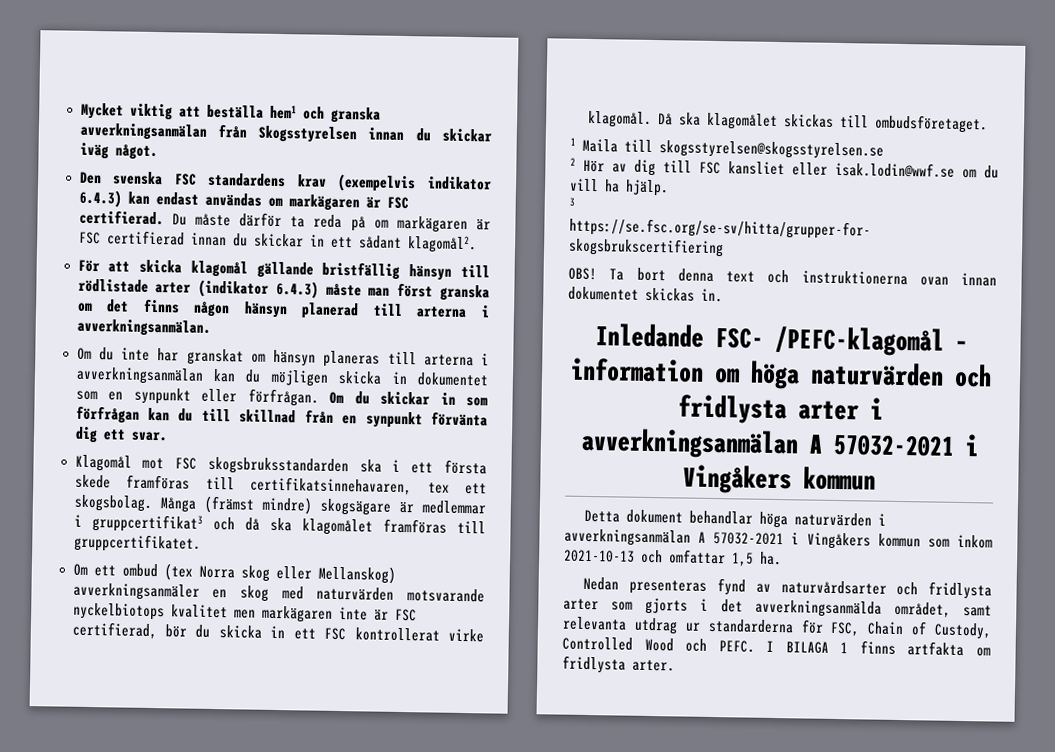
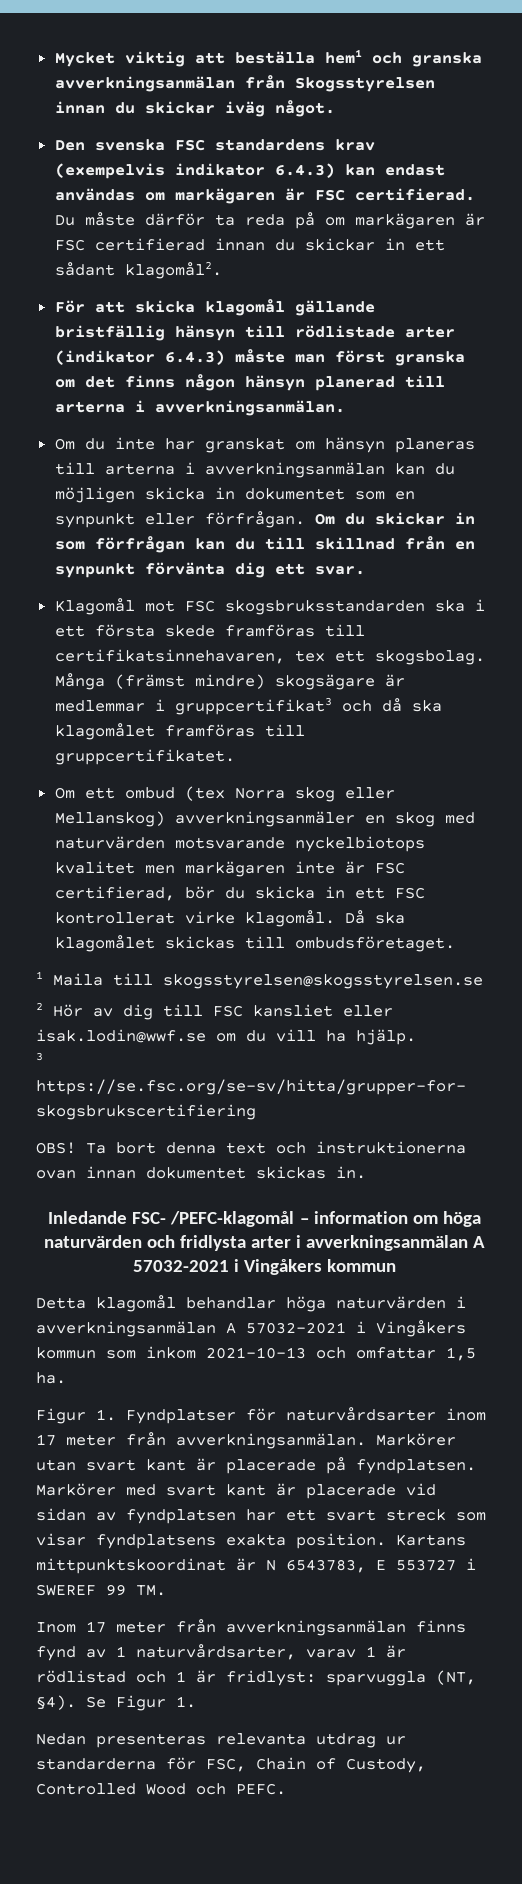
- Detta dokument behandlar höga naturvärden i avverkningsanmälan A 57032-2021 i Vingåkers kommun som inkom 2021-10-13 och omfattar 1,5 ha.
+ Detta klagomål behandlar höga naturvärden i avverkningsanmälan A 57032-2021 i Vingåkers kommun som inkom 2021-10-13 och omfattar 1,5 ha.
- Nedan presenteras fynd av naturvårdsarter och fridlysta arter som gjorts i det avverkningsanmälda området, samt relevanta utdrag ur standarderna för FSC, Chain of Custody, Controlled Wood och PEFC. I BILAGA 1 finns artfakta om fridlysta arter.
+ Figur 1. Fyndplatser för naturvårdsarter inom 17 meter från avverkningsanmälan. Markörer utan svart kant är placerade på fyndplatsen. Markörer med svart kant är placerade vid sidan av fyndplatsen har ett svart streck som visar fyndplatsens exakta position. Kartans mittpunktskoordinat är N 6543783, E 553727 i SWEREF 99 TM.
+ Inom 17 meter från avverkningsanmälan finns fynd av 1 naturvårdsarter, varav 1 är rödlistad och 1 är fridlyst: sparvuggla (NT, §4). Se Figur 1.
+ Nedan presenteras relevanta utdrag ur standarderna för FSC, Chain of Custody, Controlled Wood och PEFC.

